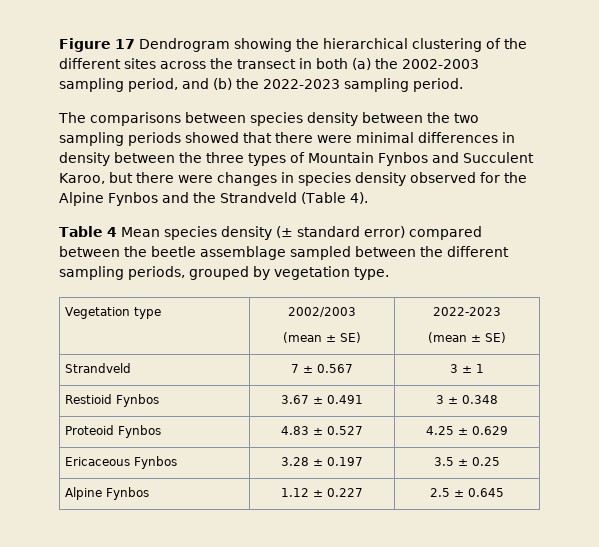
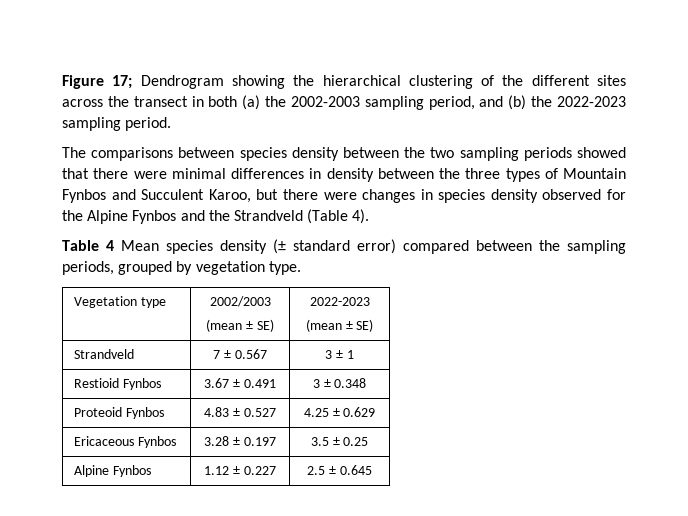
- Figure 17 Dendrogram showing the hierarchical clustering of the different sites across the transect in both (a) the 2002-2003 sampling period, and (b) the 2022-2023 sampling period.
+ Figure 17; Dendrogram showing the hierarchical clustering of the different sites across the transect in both (a) the 2002-2003 sampling period, and (b) the 2022-2023 sampling period.
- Table 4 Mean species density (± standard error) compared between the beetle assemblage sampled between the different sampling periods, grouped by vegetation type.
+ Table 4 Mean species density (± standard error) compared between the sampling periods, grouped by vegetation type.

